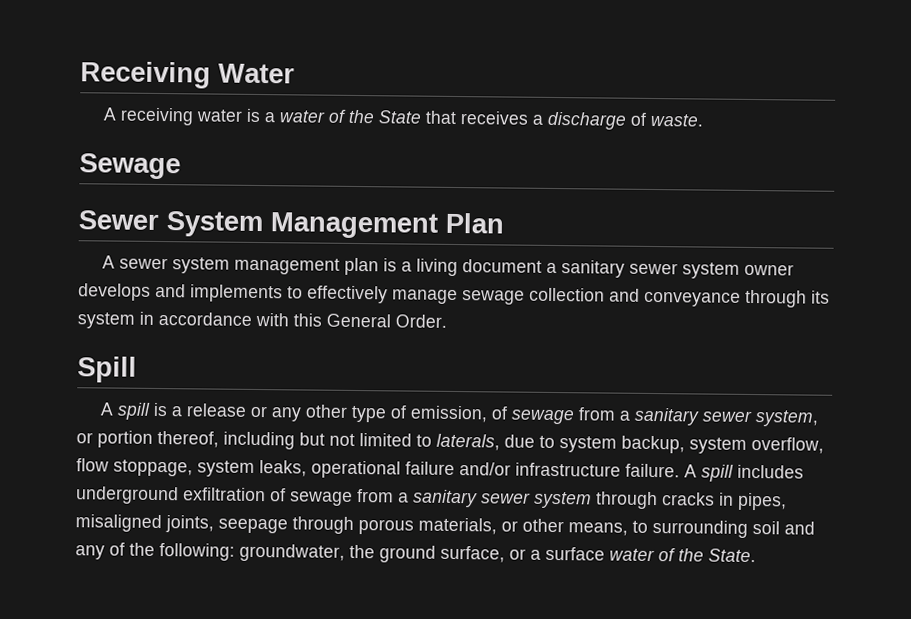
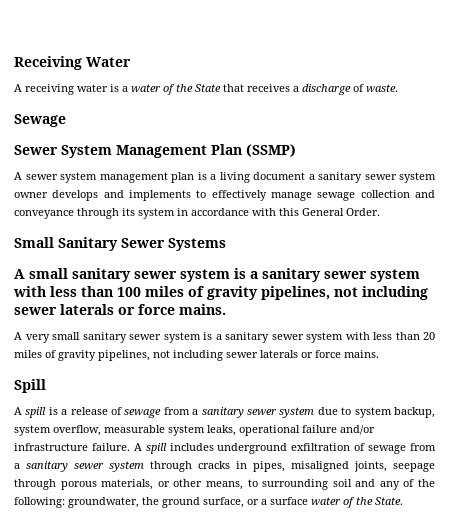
- Sewer System Management Plan
+ Sewer System Management Plan (SSMP)
+ Small Sanitary Sewer Systems
+ A small sanitary sewer system is a sanitary sewer system with less than 100 miles of gravity pipelines, not including sewer laterals or force mains.
+ A very small sanitary sewer system is a sanitary sewer system with less than 20 miles of gravity pipelines, not including sewer laterals or force mains.
- A spill is a release or any other type of emission, of sewage from a sanitary sewer system, or portion thereof, including but not limited to laterals, due to system backup, system overflow, flow stoppage, system leaks, operational failure and/or infrastructure failure.
+ A spill is a release of sewage from a sanitary sewer system due to system backup, system overflow, measurable system leaks, operational failure and/or infrastructure failure.

